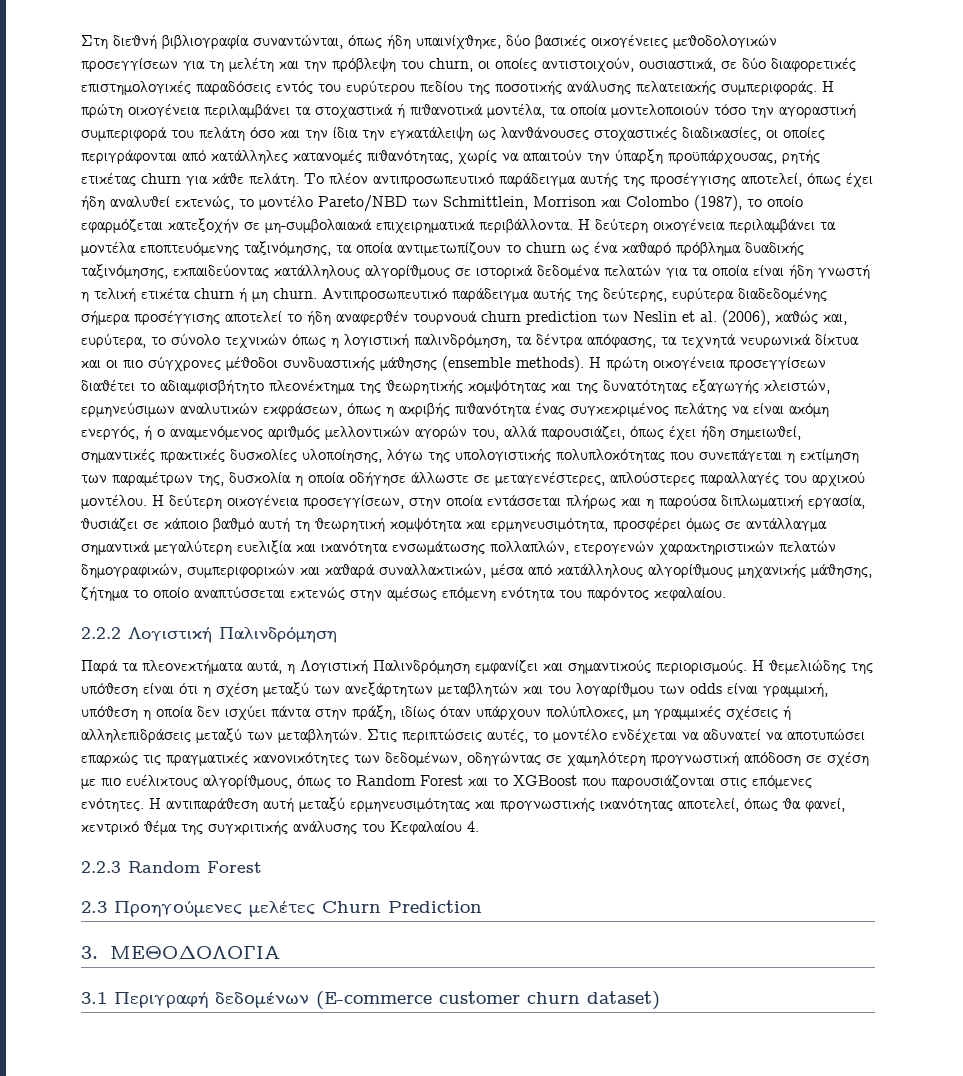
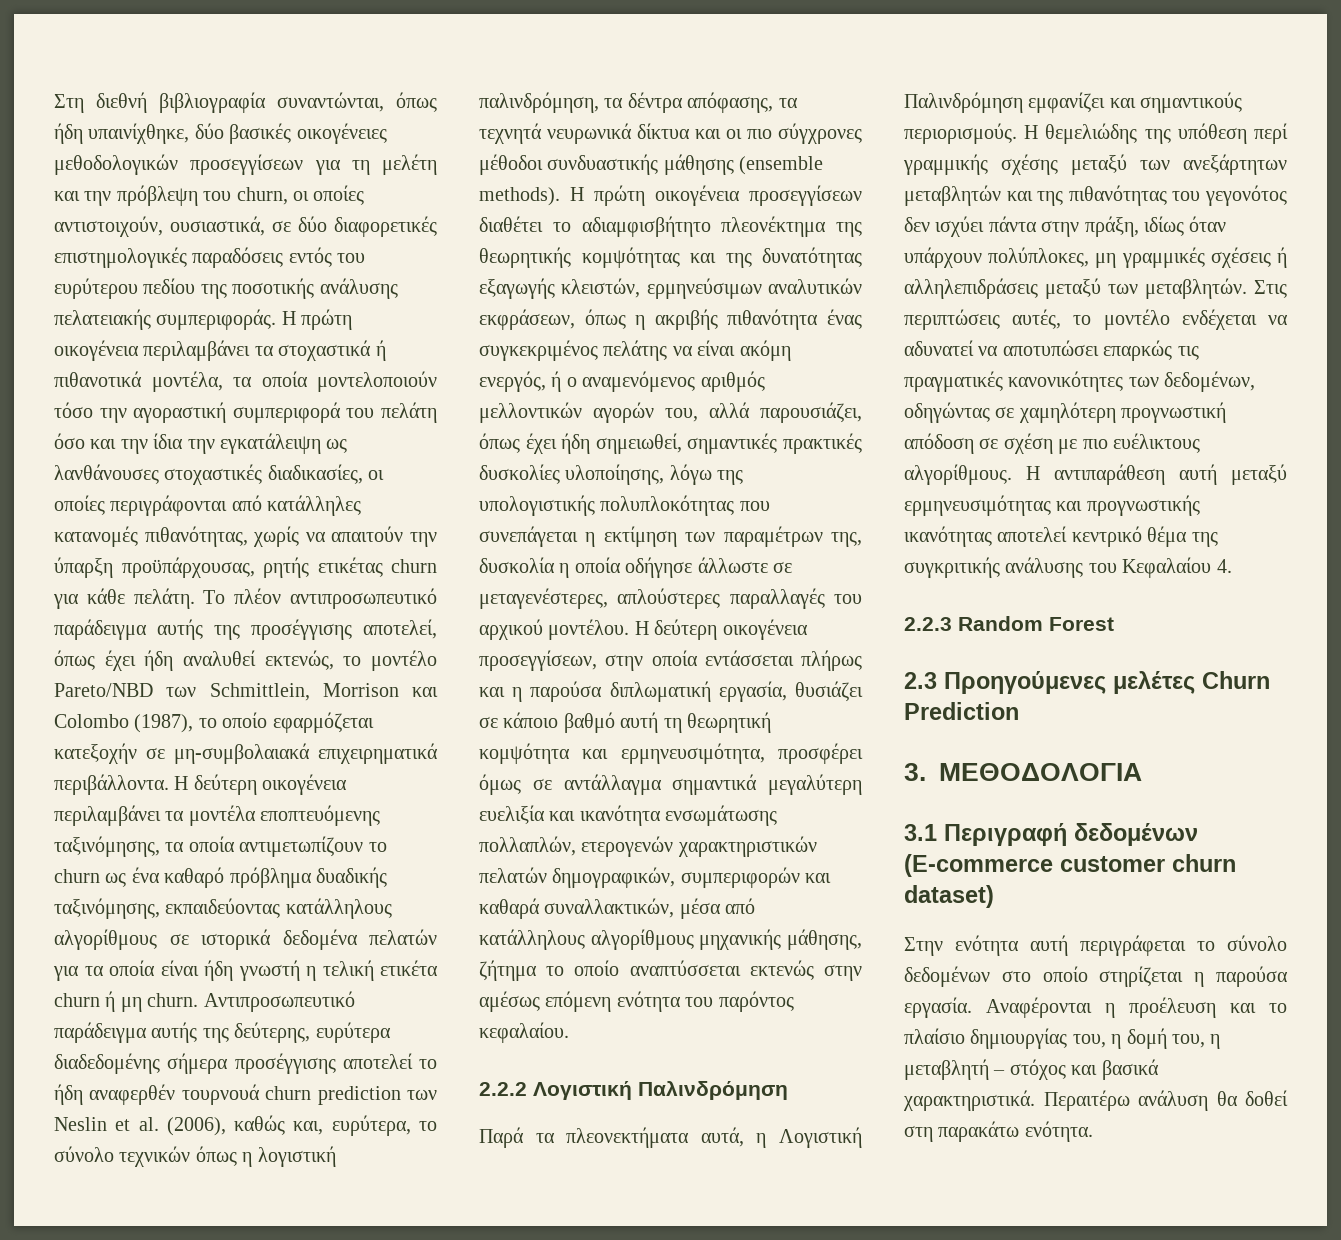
- Η δεύτερη οικογένεια προσεγγίσεων, στην οποία εντάσσεται πλήρως και η παρούσα διπλωματική εργασία, θυσιάζει σε κάποιο βαθμό αυτή τη θεωρητική κομψότητα και ερμηνευσιμότητα, προσφέρει όμως σε αντάλλαγμα σημαντικά μεγαλύτερη ευελιξία και ικανότητα ενσωμάτωσης πολλαπλών, ετερογενών χαρακτηριστικών πελατών δημογραφικών, συμπεριφορικών και καθαρά συναλλακτικών, μέσα από κατάλληλους αλγορίθμους μηχανικής μάθησης, ζήτημα το οποίο αναπτύσσεται εκτενώς στην αμέσως επόμενη ενότητα του παρόντος κεφαλαίου.
+ Η δεύτερη οικογένεια προσεγγίσεων, στην οποία εντάσσεται πλήρως και η παρούσα διπλωματική εργασία, θυσιάζει σε κάποιο βαθμό αυτή τη θεωρητική κομψότητα και ερμηνευσιμότητα, προσφέρει όμως σε αντάλλαγμα σημαντικά μεγαλύτερη ευελιξία και ικανότητα ενσωμάτωσης πολλαπλών, ετερογενών χαρακτηριστικών πελατών δημογραφικών, συμπεριφορών και καθαρά συναλλακτικών, μέσα από κατάλληλους αλγορίθμους μηχανικής μάθησης, ζήτημα το οποίο αναπτύσσεται εκτενώς στην αμέσως επόμενη ενότητα του παρόντος κεφαλαίου.
- Η θεμελιώδης της υπόθεση είναι ότι η σχέση μεταξύ των ανεξάρτητων μεταβλητών και του λογαρίθμου των odds είναι γραμμική, υπόθεση η οποία δεν ισχύει πάντα στην πράξη, ιδίως όταν υπάρχουν πολύπλοκες, μη γραμμικές σχέσεις ή αλληλεπιδράσεις μεταξύ των μεταβλητών.
+ Η θεμελιώδης της υπόθεση περί γραμμικής σχέσης μεταξύ των ανεξάρτητων μεταβλητών και της πιθανότητας του γεγονότος δεν ισχύει πάντα στην πράξη, ιδίως όταν υπάρχουν πολύπλοκες, μη γραμμικές σχέσεις ή αλληλεπιδράσεις μεταξύ των μεταβλητών.
- Στις περιπτώσεις αυτές, το μοντέλο ενδέχεται να αδυνατεί να αποτυπώσει επαρκώς τις πραγματικές κανονικότητες των δεδομένων, οδηγώντας σε χαμηλότερη προγνωστική απόδοση σε σχέση με πιο ευέλικτους αλγορίθμους, όπως το Random Forest και το XGBoost που παρουσιάζονται στις επόμενες ενότητες.
+ Στις περιπτώσεις αυτές, το μοντέλο ενδέχεται να αδυνατεί να αποτυπώσει επαρκώς τις πραγματικές κανονικότητες των δεδομένων, οδηγώντας σε χαμηλότερη προγνωστική απόδοση σε σχέση με πιο ευέλικτους αλγορίθμους.
- Η αντιπαράθεση αυτή μεταξύ ερμηνευσιμότητας και προγνωστικής ικανότητας αποτελεί, όπως θα φανεί, κεντρικό θέμα της συγκριτικής ανάλυσης του Κεφαλαίου 4.
+ Η αντιπαράθεση αυτή μεταξύ ερμηνευσιμότητας και προγνωστικής ικανότητας αποτελεί κεντρικό θέμα της συγκριτικής ανάλυσης του Κεφαλαίου 4.
+ Στην ενότητα αυτή περιγράφεται το σύνολο δεδομένων στο οποίο στηρίζεται η παρούσα εργασία. Αναφέρονται η προέλευση και το πλαίσιο δημιουργίας του, η δομή του, η μεταβλητή – στόχος και βασικά χαρακτηριστικά. Περαιτέρω ανάλυση θα δοθεί στη παρακάτω ενότητα.

